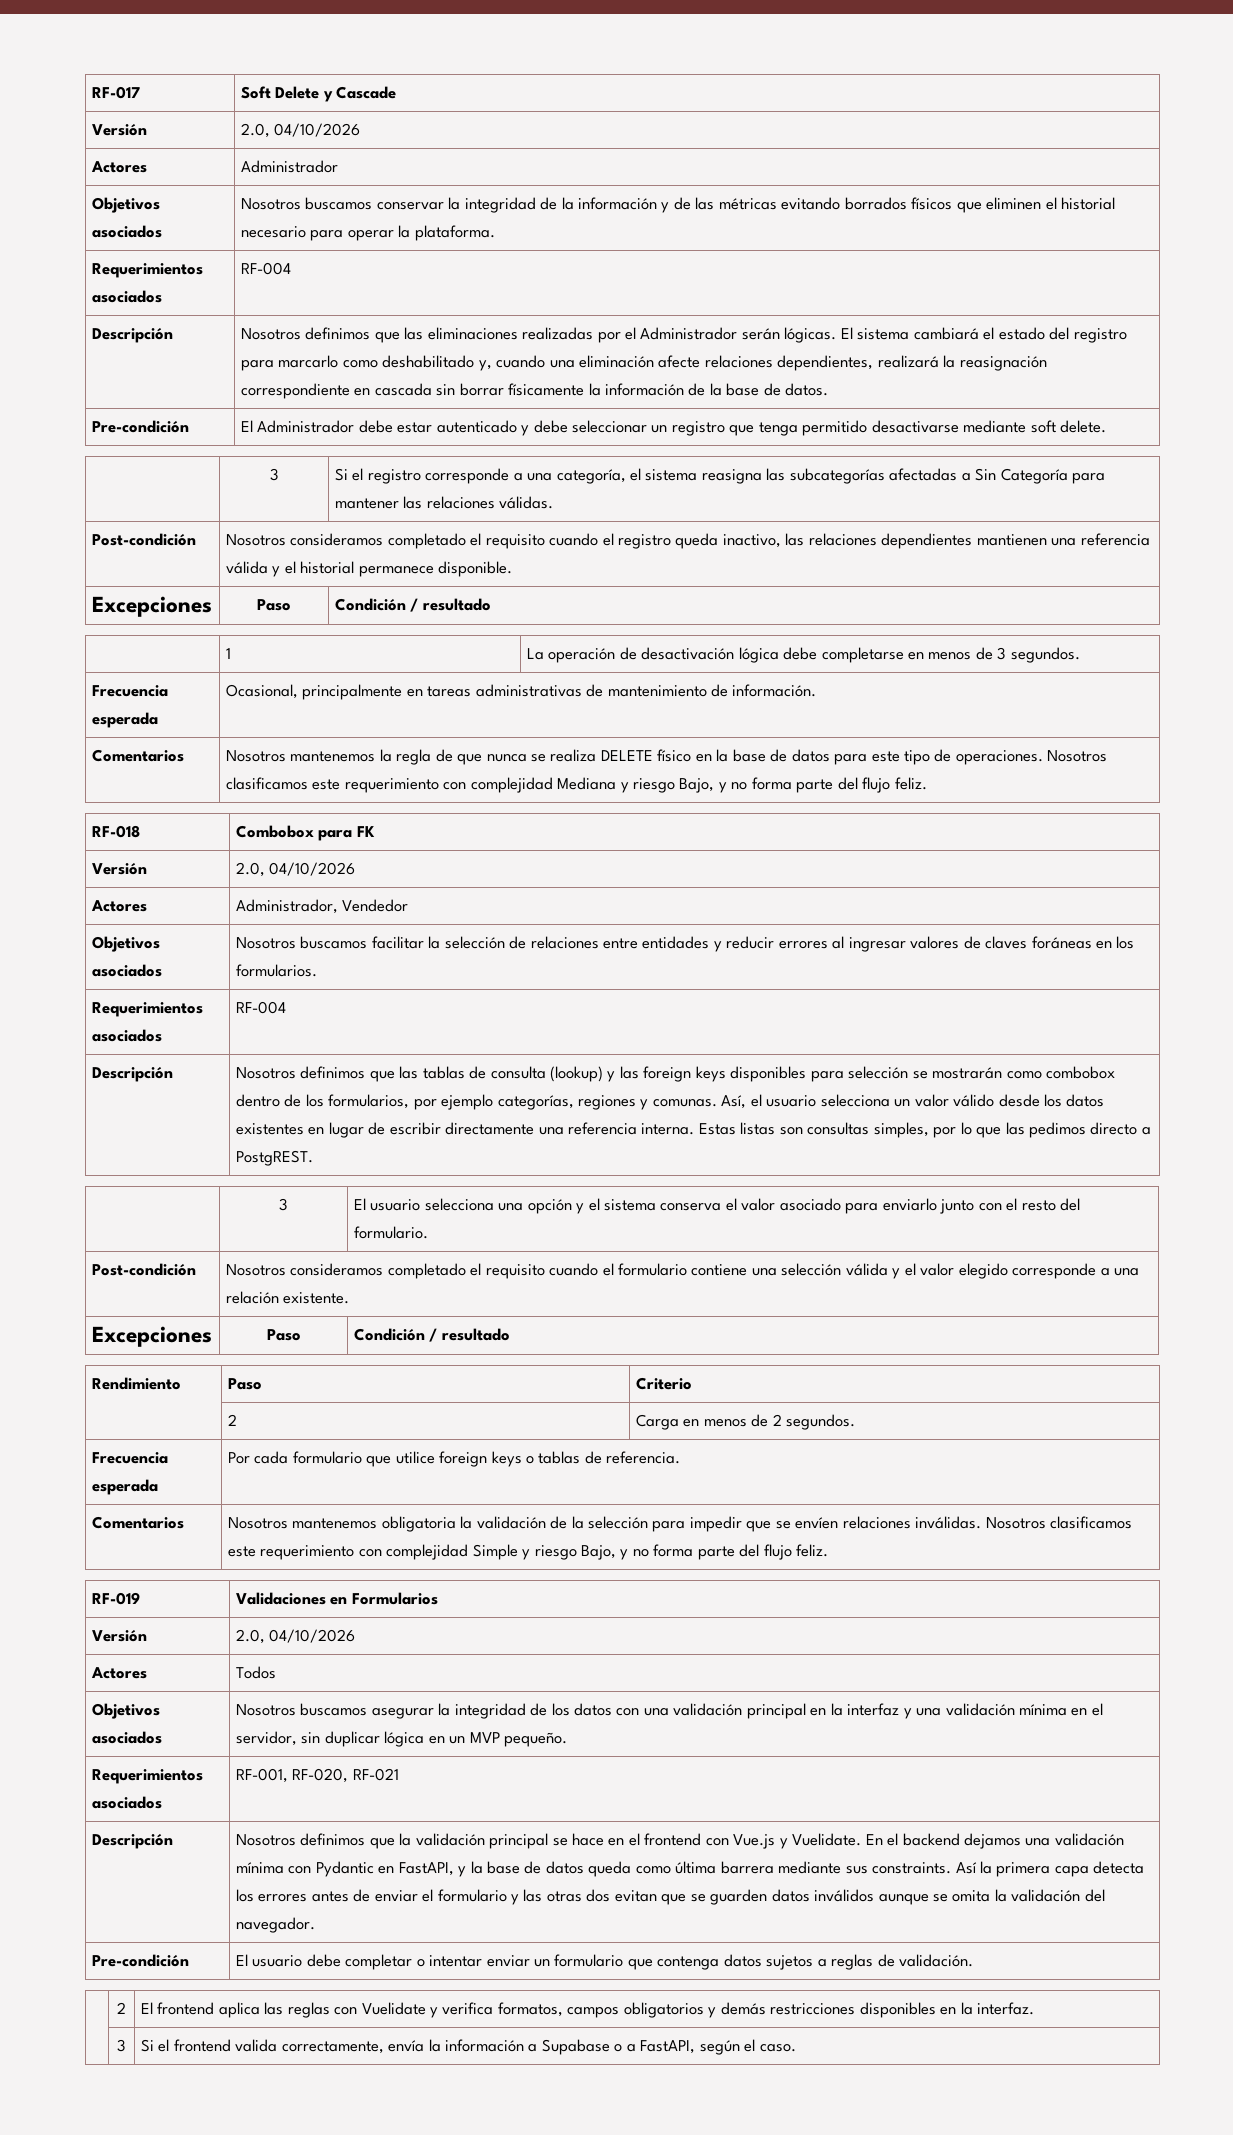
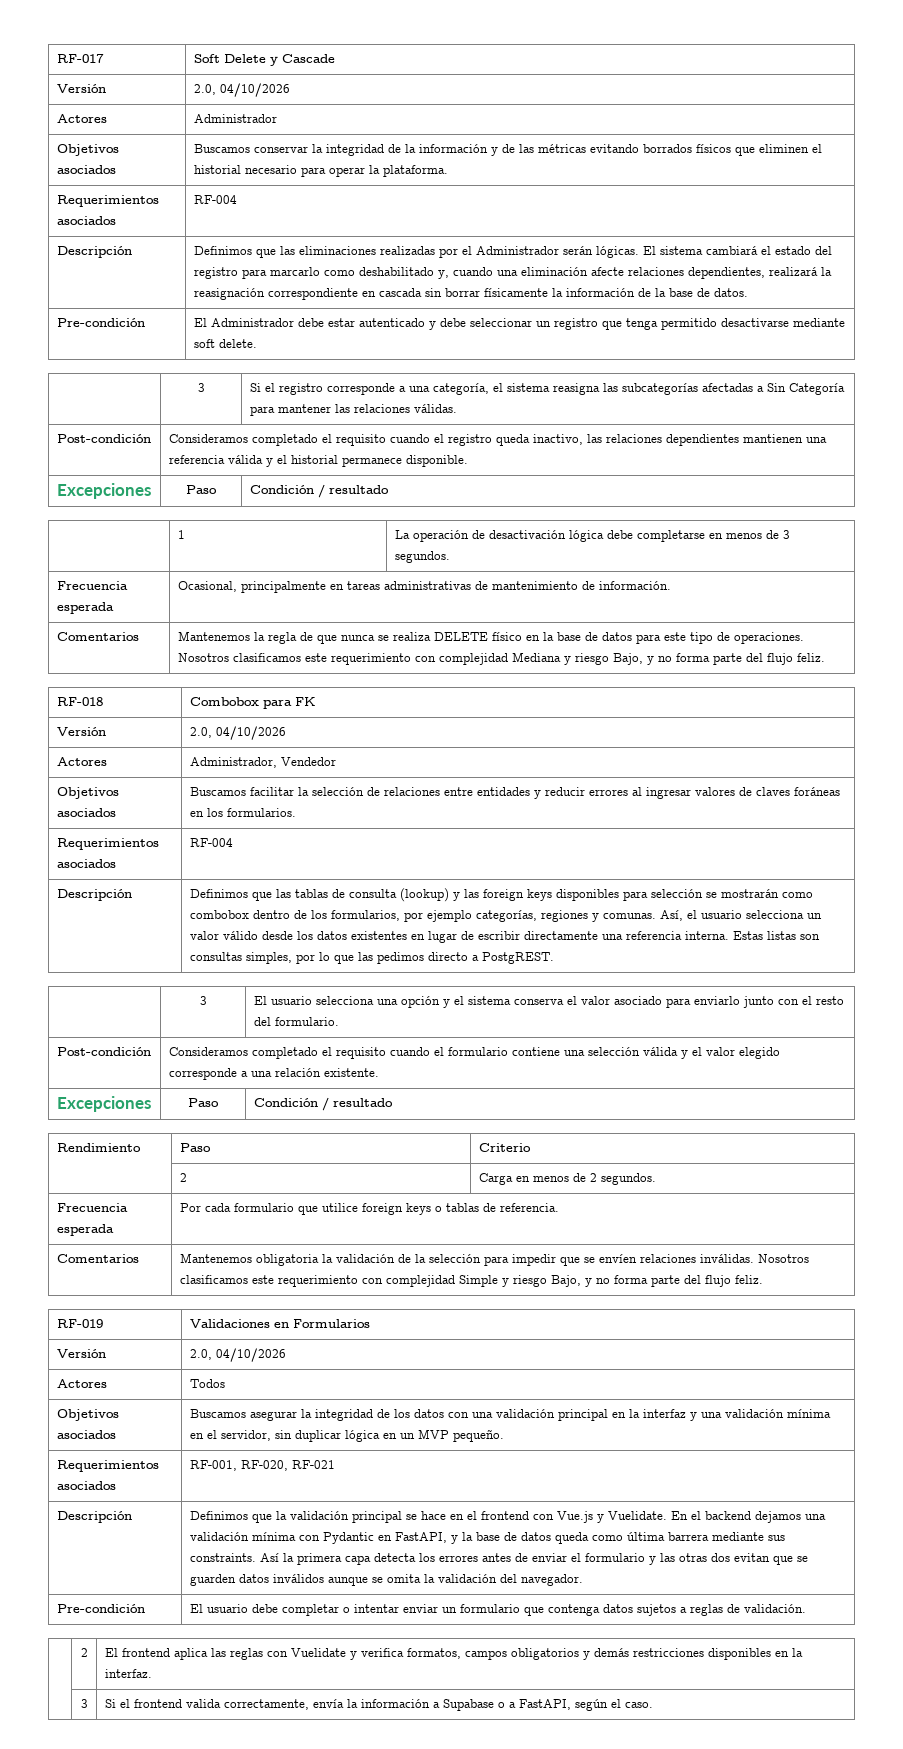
- Objetivos asociados | Nosotros buscamos conservar la integridad de la información y de las métricas evitando borrados físicos que eliminen el historial necesario para operar la plataforma.
+ Objetivos asociados | Buscamos conservar la integridad de la información y de las métricas evitando borrados físicos que eliminen el historial necesario para operar la plataforma.
- Nosotros definimos que las eliminaciones realizadas por el Administrador serán lógicas.
+ Definimos que las eliminaciones realizadas por el Administrador serán lógicas.
- Post-condición | Nosotros consideramos completado el requisito cuando el registro queda inactivo, las relaciones dependientes mantienen una referencia válida y el historial permanece disponible.
+ Post-condición | Consideramos completado el requisito cuando el registro queda inactivo, las relaciones dependientes mantienen una referencia válida y el historial permanece disponible.
- Comentarios | Nosotros mantenemos la regla de que nunca se realiza DELETE físico en la base de datos para este tipo de operaciones. Nosotros clasificamos este requerimiento con complejidad Mediana y riesgo Bajo, y no forma parte del flujo feliz.
+ Comentarios | Mantenemos la regla de que nunca se realiza DELETE físico en la base de datos para este tipo de operaciones. Nosotros clasificamos este requerimiento con complejidad Mediana y riesgo Bajo, y no forma parte del flujo feliz.
- Objetivos asociados | Nosotros buscamos facilitar la selección de relaciones entre entidades y reducir errores al ingresar valores de claves foráneas en los formularios.
+ Objetivos asociados | Buscamos facilitar la selección de relaciones entre entidades y reducir errores al ingresar valores de claves foráneas en los formularios.
- Nosotros definimos que las tablas de consulta (lookup) y las foreign keys disponibles para selección se mostrarán como combobox dentro de los formularios, por ejemplo categorías, regiones y comunas.
+ Definimos que las tablas de consulta (lookup) y las foreign keys disponibles para selección se mostrarán como combobox dentro de los formularios, por ejemplo categorías, regiones y comunas.
- Post-condición | Nosotros consideramos completado el requisito cuando el formulario contiene una selección válida y el valor elegido corresponde a una relación existente.
+ Post-condición | Consideramos completado el requisito cuando el formulario contiene una selección válida y el valor elegido corresponde a una relación existente.
- Comentarios | Nosotros mantenemos obligatoria la validación de la selección para impedir que se envíen relaciones inválidas. Nosotros clasificamos este requerimiento con complejidad Simple y riesgo Bajo, y no forma parte del flujo feliz.
+ Comentarios | Mantenemos obligatoria la validación de la selección para impedir que se envíen relaciones inválidas. Nosotros clasificamos este requerimiento con complejidad Simple y riesgo Bajo, y no forma parte del flujo feliz.
- Objetivos asociados | Nosotros buscamos asegurar la integridad de los datos con una validación principal en la interfaz y una validación mínima en el servidor, sin duplicar lógica en un MVP pequeño.
+ Objetivos asociados | Buscamos asegurar la integridad de los datos con una validación principal en la interfaz y una validación mínima en el servidor, sin duplicar lógica en un MVP pequeño.
- Nosotros definimos que la validación principal se hace en el frontend con Vue.js y Vuelidate.
+ Definimos que la validación principal se hace en el frontend con Vue.js y Vuelidate.

